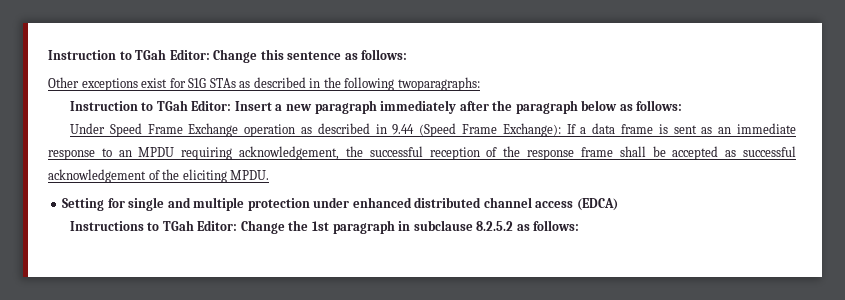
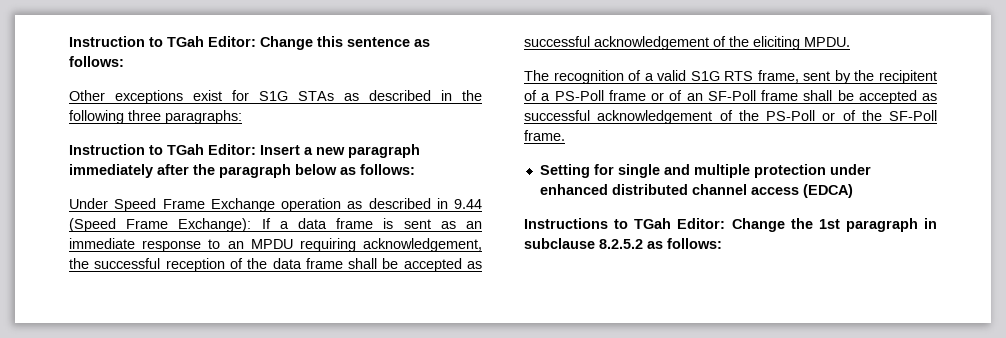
- Other exceptions exist for S1G STAs as described in the following twoparagraphs:
+ Other exceptions exist for S1G STAs as described in the following three paragraphs:
- Under Speed Frame Exchange operation as described in 9.44 (Speed Frame Exchange): If a data frame is sent as an immediate response to an MPDU requiring acknowledgement, the successful reception of the response frame shall be accepted as successful acknowledgement of the eliciting MPDU.
+ Under Speed Frame Exchange operation as described in 9.44 (Speed Frame Exchange): If a data frame is sent as an immediate response to an MPDU requiring acknowledgement, the successful reception of the data frame shall be accepted as successful acknowledgement of the eliciting MPDU.
+ The recognition of a valid S1G RTS frame, sent by the recipitent of a PS-Poll frame or of an SF-Poll frame shall be accepted as successful acknowledgement of the PS-Poll or of the SF-Poll frame.

